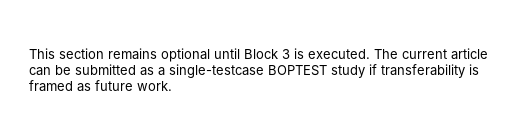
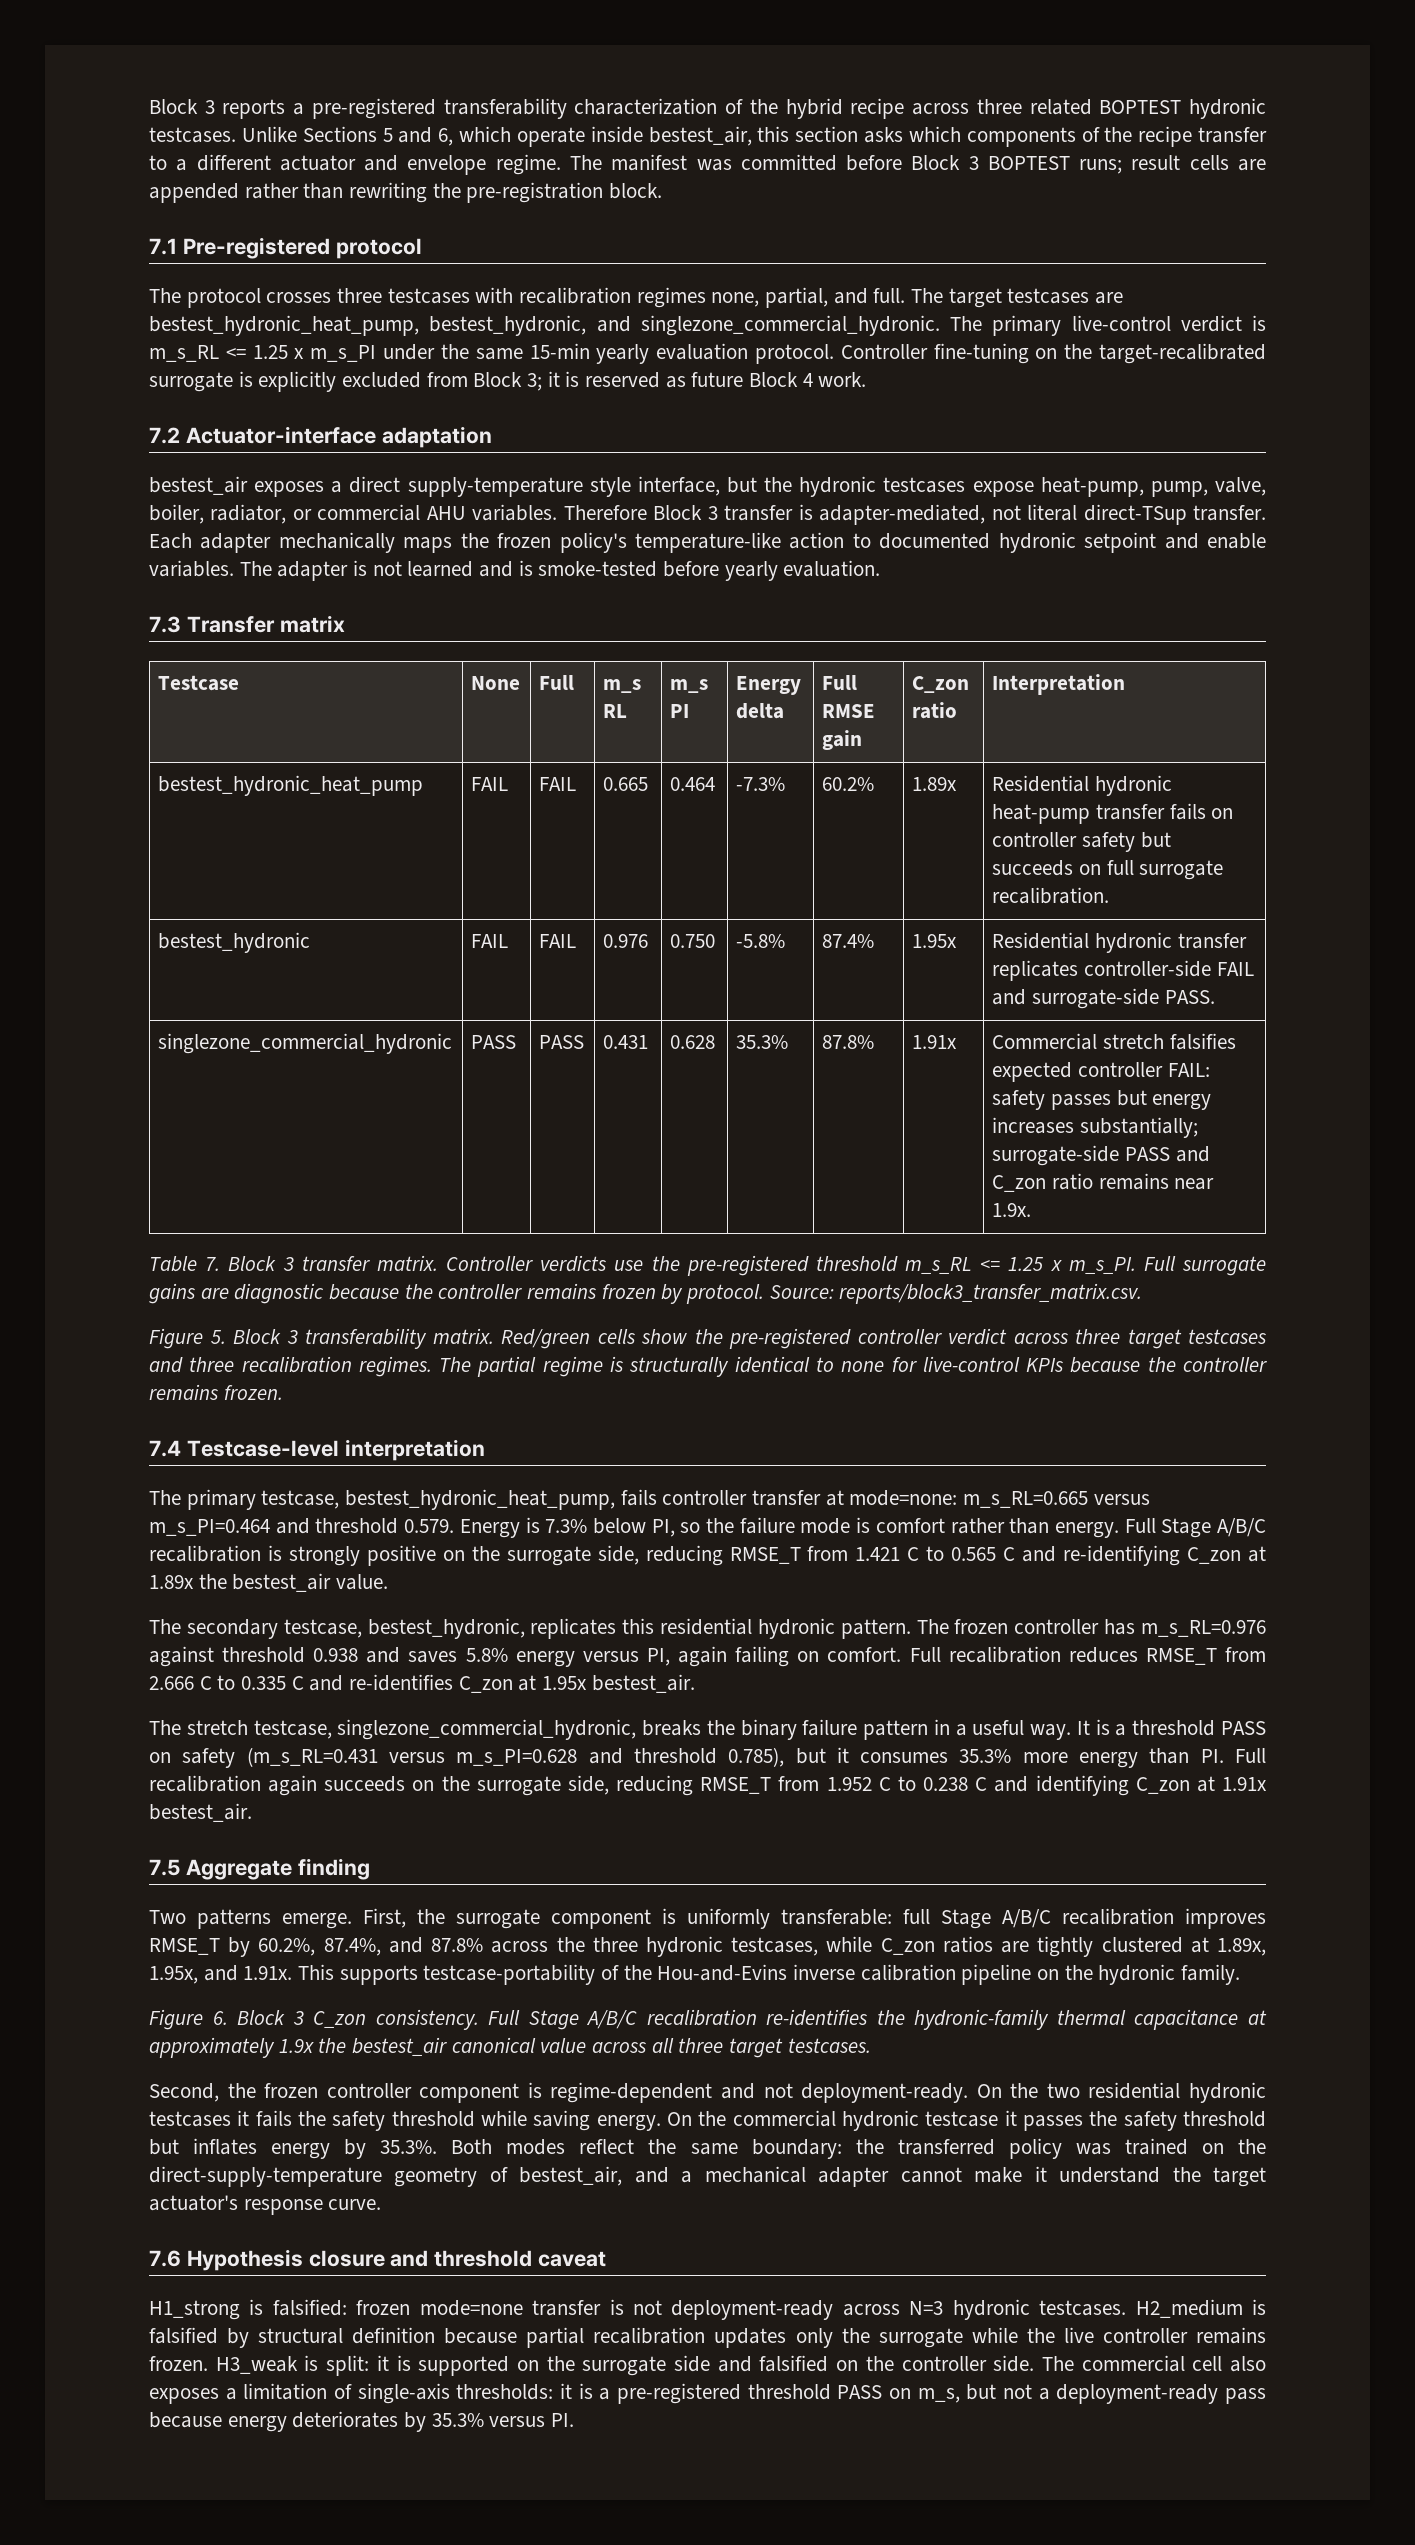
- This section remains optional until Block 3 is executed. The current article can be submitted as a single-testcase BOPTEST study if transferability is framed as future work.
+ Block 3 reports a pre-registered transferability characterization of the hybrid recipe across three related BOPTEST hydronic testcases. Unlike Sections 5 and 6, which operate inside bestest_air, this section asks which components of the recipe transfer to a different actuator and envelope regime. The manifest was committed before Block 3 BOPTEST runs; result cells are appended rather than rewriting the pre-registration block.
+ 7.1 Pre-registered protocol
+ The protocol crosses three testcases with recalibration regimes none, partial, and full. The target testcases are bestest_hydronic_heat_pump, bestest_hydronic, and singlezone_commercial_hydronic. The primary live-control verdict is m_s_RL <= 1.25 x m_s_PI under the same 15-min yearly evaluation protocol. Controller fine-tuning on the target-recalibrated surrogate is explicitly excluded from Block 3; it is reserved as future Block 4 work.
+ 7.2 Actuator-interface adaptation
+ bestest_air exposes a direct supply-temperature style interface, but the hydronic testcases expose heat-pump, pump, valve, boiler, radiator, or commercial AHU variables. Therefore Block 3 transfer is adapter-mediated, not literal direct-TSup transfer. Each adapter mechanically maps the frozen policy's temperature-like action to documented hydronic setpoint and enable variables. The adapter is not learned and is smoke-tested before yearly evaluation.
+ 7.3 Transfer matrix
+ Testcase | None | Full | m_s RL | m_s PI | Energy delta | Full RMSE gain | C_zon ratio | Interpretation
+ bestest_hydronic_heat_pump | FAIL | FAIL | 0.665 | 0.464 | -7.3% | 60.2% | 1.89x | Residential hydronic heat-pump transfer fails on controller safety but succeeds on full surrogate recalibration.
+ bestest_hydronic | FAIL | FAIL | 0.976 | 0.750 | -5.8% | 87.4% | 1.95x | Residential hydronic transfer replicates controller-side FAIL and surrogate-side PASS.
+ singlezone_commercial_hydronic | PASS | PASS | 0.431 | 0.628 | 35.3% | 87.8% | 1.91x | Commercial stretch falsifies expected controller FAIL: safety passes but energy increases substantially; surrogate-side PASS and C_zon ratio remains near 1.9x.
+ Table 7. Block 3 transfer matrix. Controller verdicts use the pre-registered threshold m_s_RL <= 1.25 x m_s_PI. Full surrogate gains are diagnostic because the controller remains frozen by protocol. Source: reports/block3_transfer_matrix.csv.
+ Figure 5. Block 3 transferability matrix. Red/green cells show the pre-registered controller verdict across three target testcases and three recalibration regimes. The partial regime is structurally identical to none for live-control KPIs because the controller remains frozen.
+ 7.4 Testcase-level interpretation
+ The primary testcase, bestest_hydronic_heat_pump, fails controller transfer at mode=none: m_s_RL=0.665 versus m_s_PI=0.464 and threshold 0.579. Energy is 7.3% below PI, so the failure mode is comfort rather than energy. Full Stage A/B/C recalibration is strongly positive on the surrogate side, reducing RMSE_T from 1.421 C to 0.565 C and re-identifying C_zon at 1.89x the bestest_air value.
+ The secondary testcase, bestest_hydronic, replicates this residential hydronic pattern. The frozen controller has m_s_RL=0.976 against threshold 0.938 and saves 5.8% energy versus PI, again failing on comfort. Full recalibration reduces RMSE_T from 2.666 C to 0.335 C and re-identifies C_zon at 1.95x bestest_air.
+ The stretch testcase, singlezone_commercial_hydronic, breaks the binary failure pattern in a useful way. It is a threshold PASS on safety (m_s_RL=0.431 versus m_s_PI=0.628 and threshold 0.785), but it consumes 35.3% more energy than PI. Full recalibration again succeeds on the surrogate side, reducing RMSE_T from 1.952 C to 0.238 C and identifying C_zon at 1.91x bestest_air.
+ 7.5 Aggregate finding
+ Two patterns emerge. First, the surrogate component is uniformly transferable: full Stage A/B/C recalibration improves RMSE_T by 60.2%, 87.4%, and 87.8% across the three hydronic testcases, while C_zon ratios are tightly clustered at 1.89x, 1.95x, and 1.91x. This supports testcase-portability of the Hou-and-Evins inverse calibration pipeline on the hydronic family.
+ Figure 6. Block 3 C_zon consistency. Full Stage A/B/C recalibration re-identifies the hydronic-family thermal capacitance at approximately 1.9x the bestest_air canonical value across all three target testcases.
+ Second, the frozen controller component is regime-dependent and not deployment-ready. On the two residential hydronic testcases it fails the safety threshold while saving energy. On the commercial hydronic testcase it passes the safety threshold but inflates energy by 35.3%. Both modes reflect the same boundary: the transferred policy was trained on the direct-supply-temperature geometry of bestest_air, and a mechanical adapter cannot make it understand the target actuator's response curve.
+ 7.6 Hypothesis closure and threshold caveat
+ H1_strong is falsified: frozen mode=none transfer is not deployment-ready across N=3 hydronic testcases. H2_medium is falsified by structural definition because partial recalibration updates only the surrogate while the live controller remains frozen. H3_weak is split: it is supported on the surrogate side and falsified on the controller side. The commercial cell also exposes a limitation of single-axis thresholds: it is a pre-registered threshold PASS on m_s, but not a deployment-ready pass because energy deteriorates by 35.3% versus PI.

